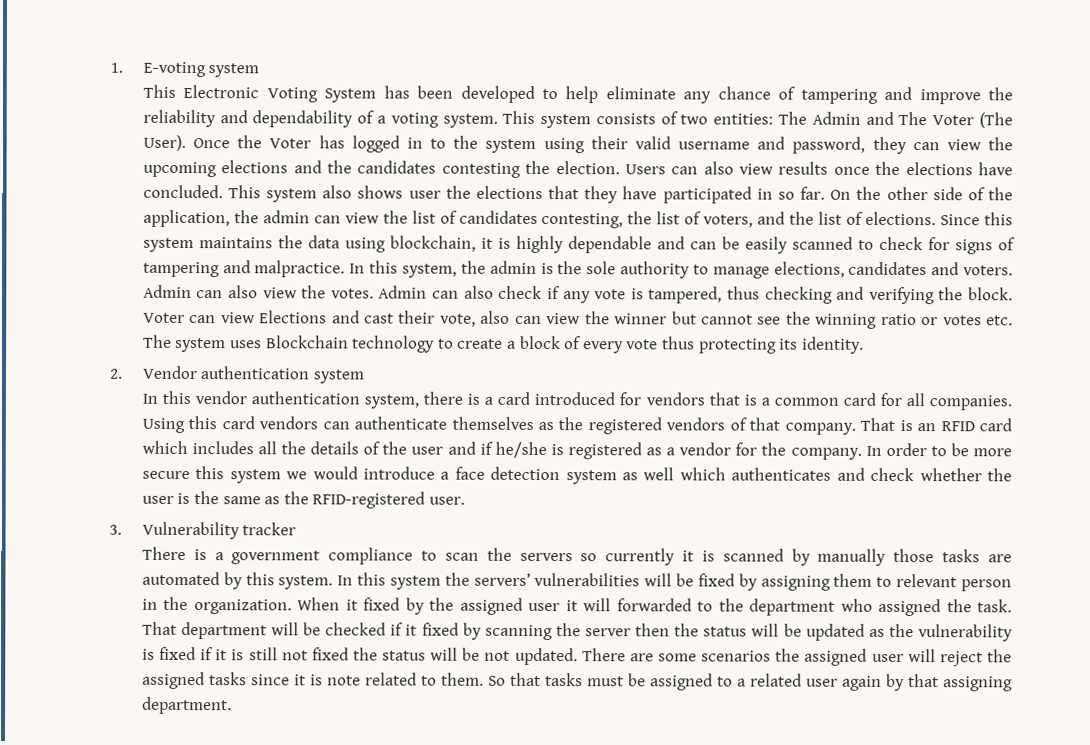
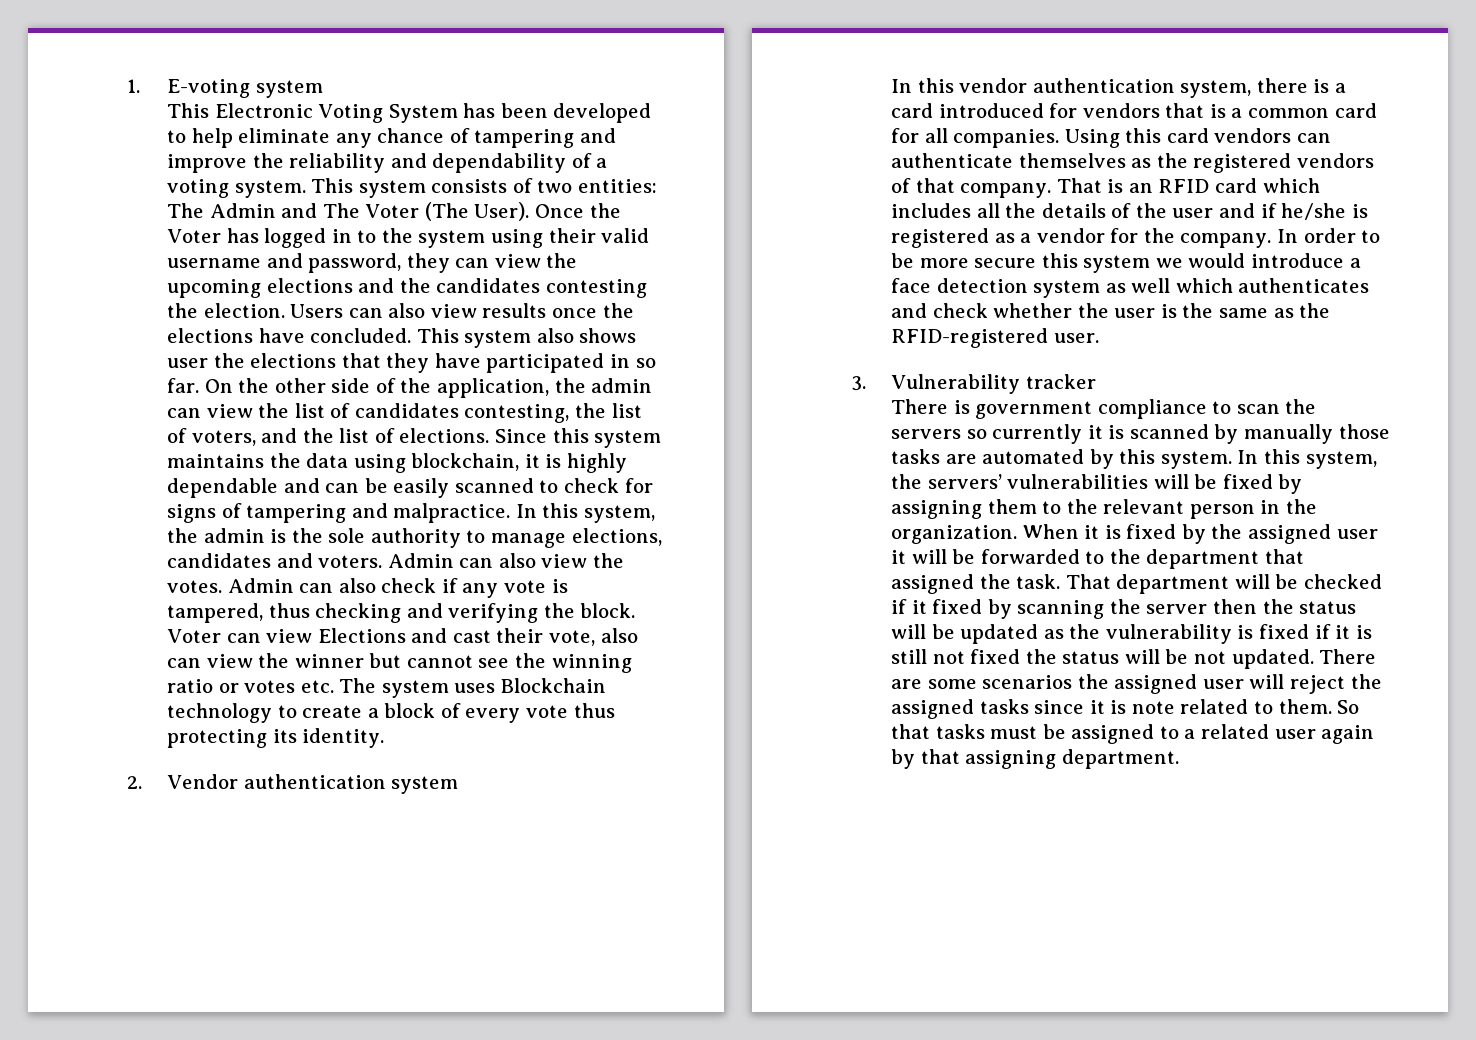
- There is a government compliance to scan the servers so currently it is scanned by manually those tasks are automated by this system.
+ There is government compliance to scan the servers so currently it is scanned by manually those tasks are automated by this system.
- In this system the servers’ vulnerabilities will be fixed by assigning them to relevant person in the organization.
+ In this system, the servers’ vulnerabilities will be fixed by assigning them to the relevant person in the organization.
- When it fixed by the assigned user it will forwarded to the department who assigned the task.
+ When it is fixed by the assigned user it will be forwarded to the department that assigned the task.

